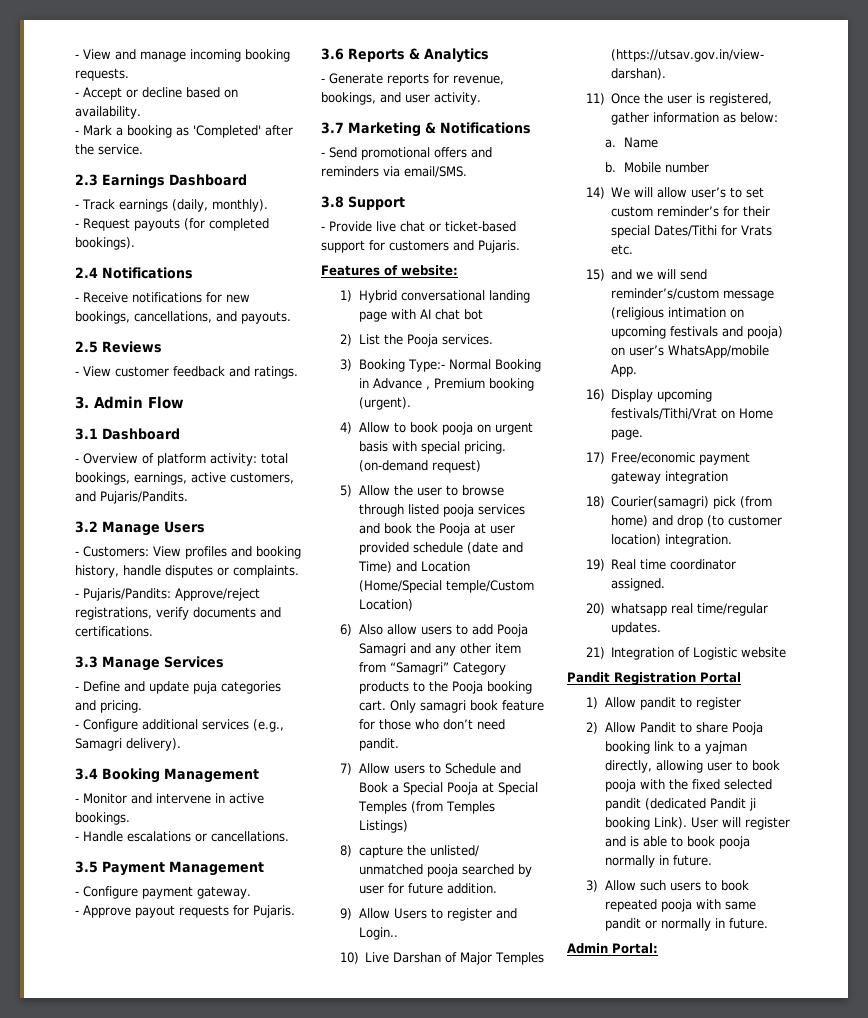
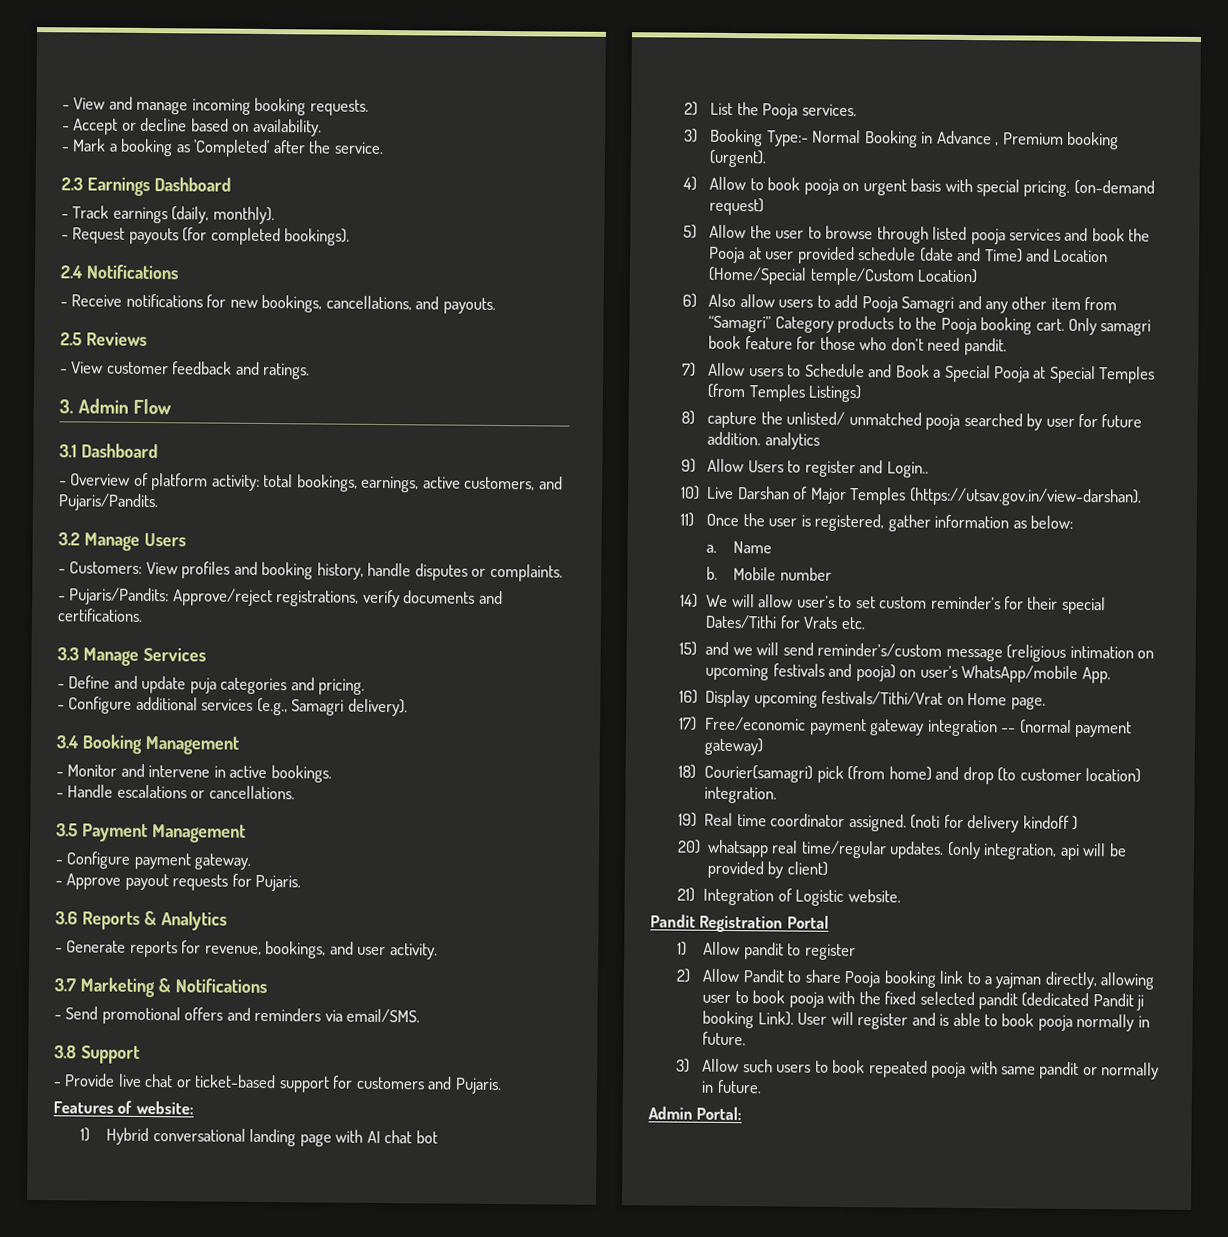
- 8) capture the unlisted/ unmatched pooja searched by user for future addition.
+ 8) capture the unlisted/ unmatched pooja searched by user for future addition. analytics
- 17) Free/economic payment gateway integration
+ 17) Free/economic payment gateway integration -- (normal payment gateway)
+ (noti for delivery kindoff )
+ (only integration, api will be provided by client)
- 21) Integration of Logistic website
+ 21) Integration of Logistic website.

